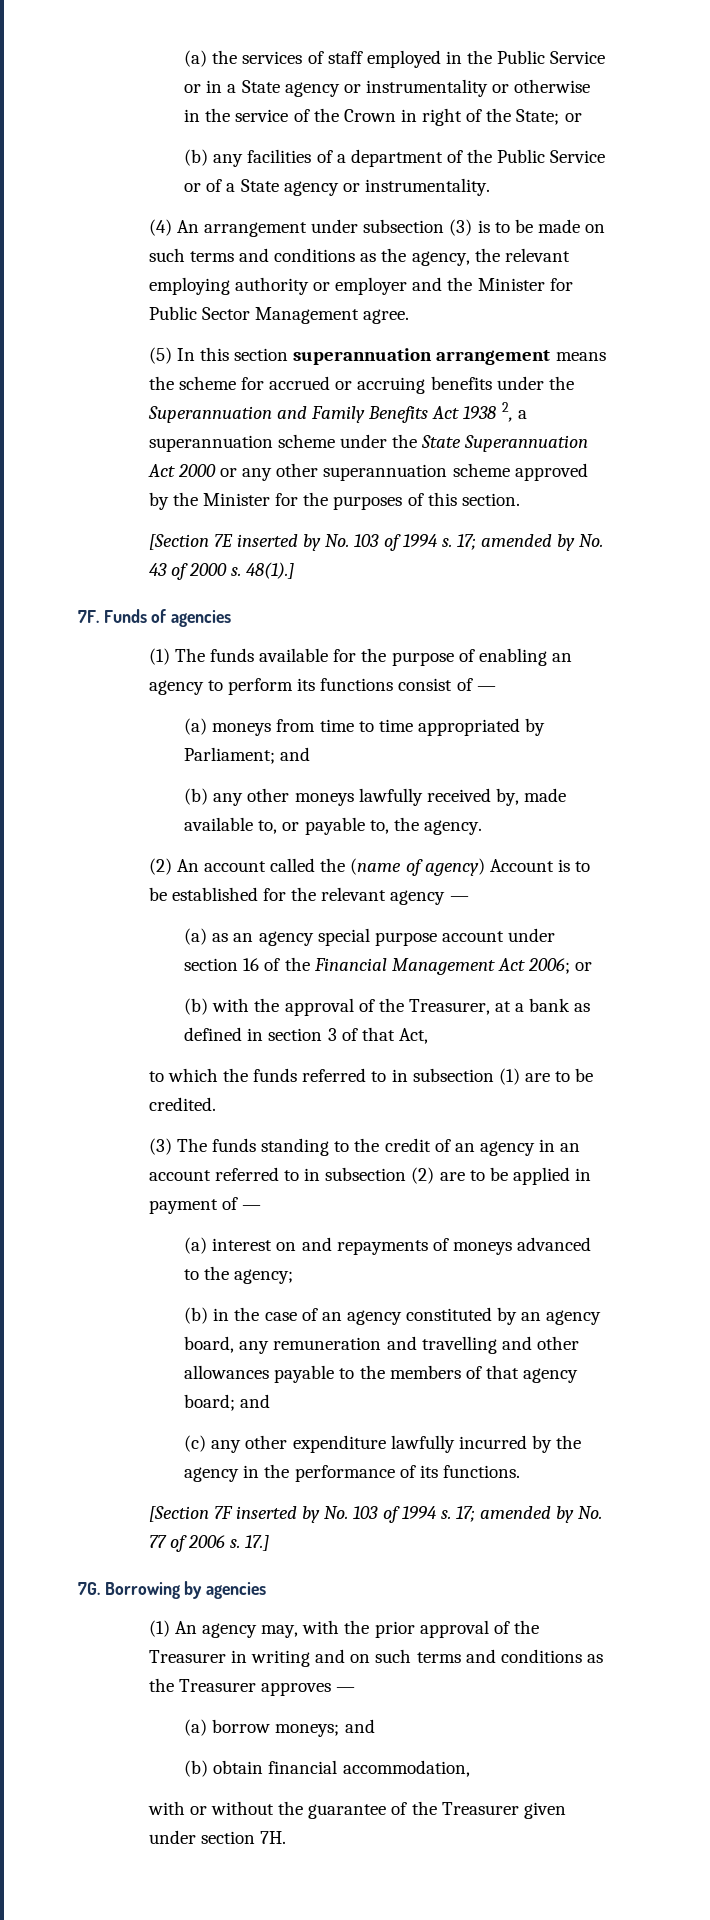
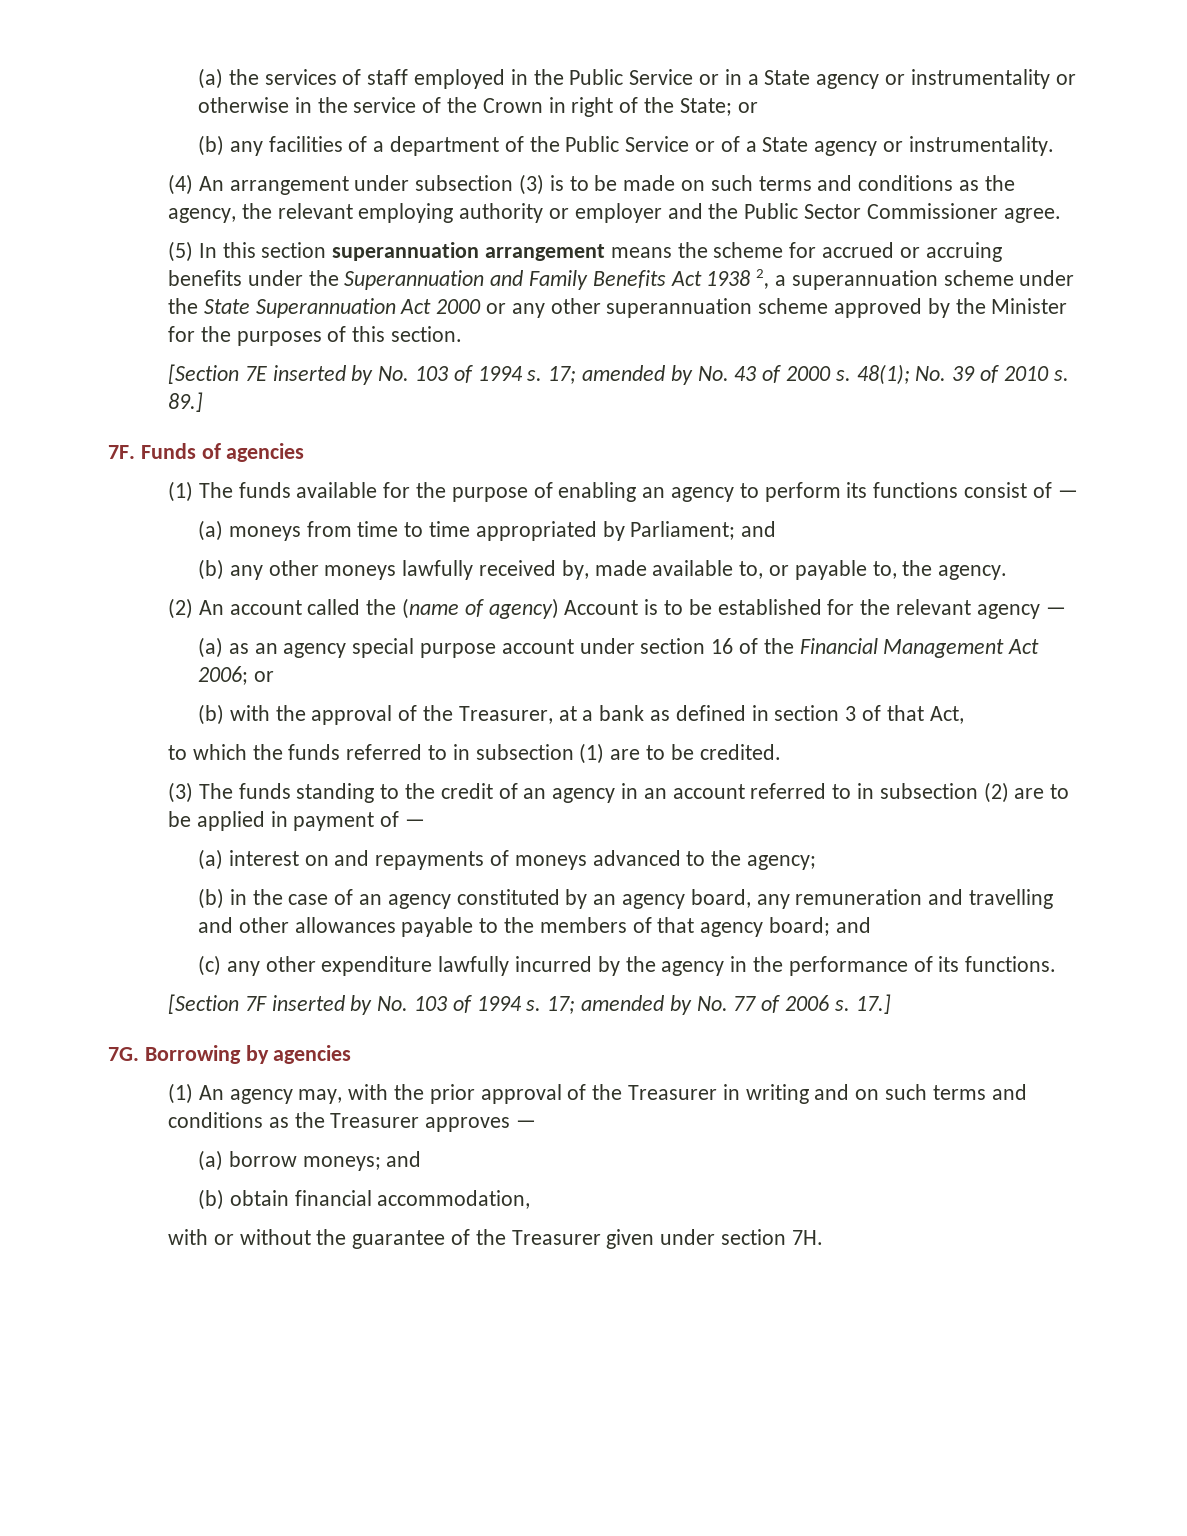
- (4) An arrangement under subsection (3) is to be made on such terms and conditions as the agency, the relevant employing authority or employer and the Minister for Public Sector Management agree.
+ (4) An arrangement under subsection (3) is to be made on such terms and conditions as the agency, the relevant employing authority or employer and the Public Sector Commissioner agree.
- 48(1).]
+ 48(1); No. 39 of 2010 s. 89.]

